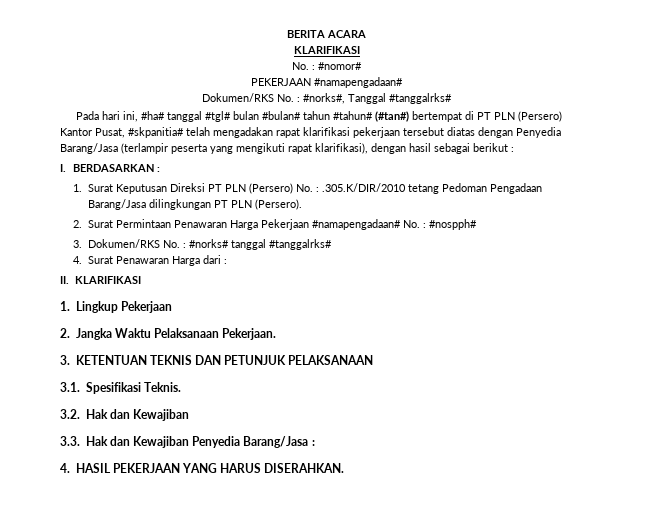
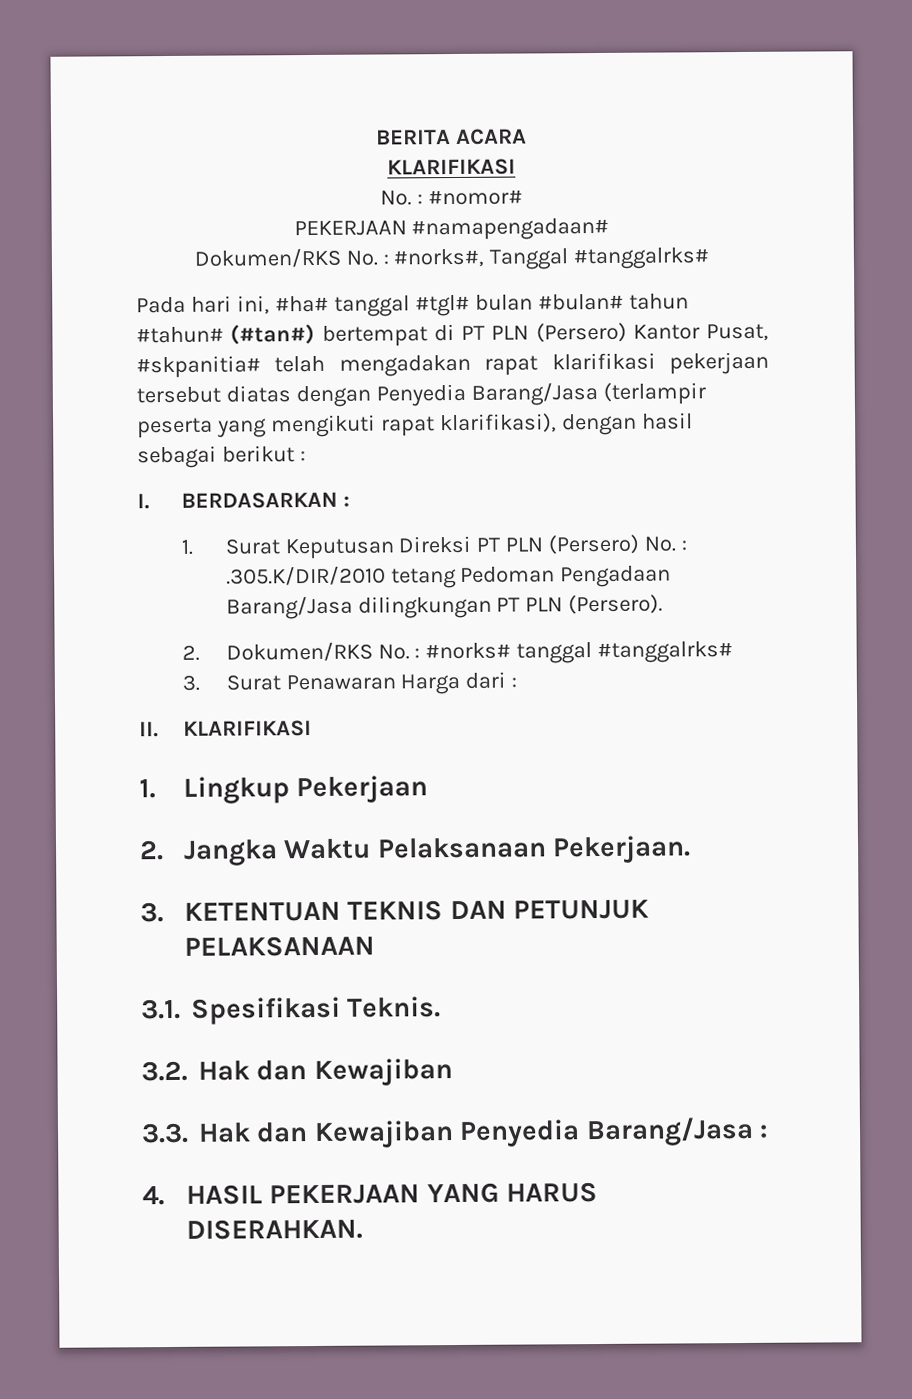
- 2. Surat Permintaan Penawaran Harga Pekerjaan #namapengadaan# No. : #nospph#
- 3. Dokumen/RKS No. : #norks# tanggal #tanggalrks#
+ 2. Dokumen/RKS No. : #norks# tanggal #tanggalrks#
- 4. Surat Penawaran Harga dari :
+ 3. Surat Penawaran Harga dari :

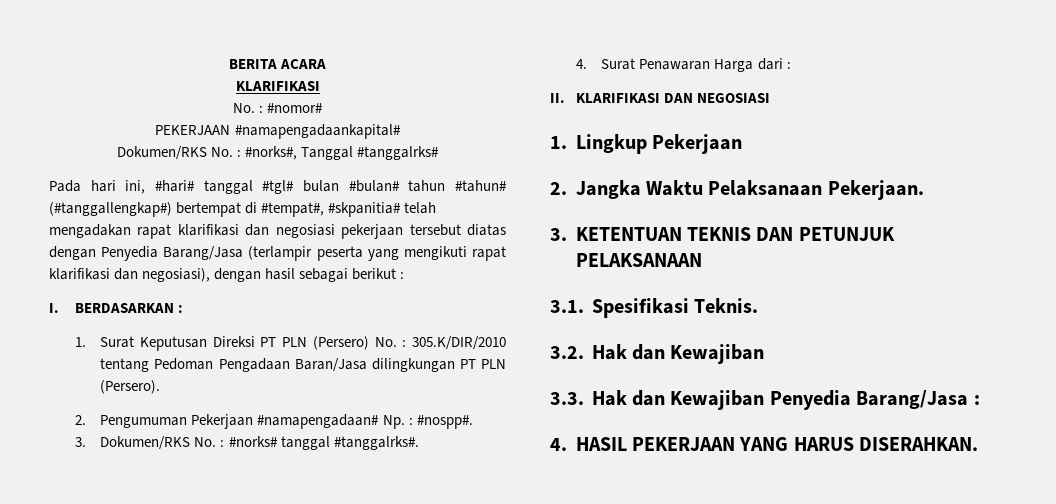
- PEKERJAAN #namapengadaan#
+ PEKERJAAN #namapengadaankapital#
- Pada hari ini, #ha# tanggal #tgl# bulan #bulan# tahun #tahun# (#tan#) bertempat di PT PLN (Persero) Kantor Pusat, #skpanitia# telah mengadakan rapat klarifikasi pekerjaan tersebut diatas dengan Penyedia Barang/Jasa (terlampir peserta yang mengikuti rapat klarifikasi), dengan hasil sebagai berikut :
+ Pada hari ini, #hari# tanggal #tgl# bulan #bulan# tahun #tahun# (#tanggallengkap#) bertempat di #tempat#, #skpanitia# telah mengadakan rapat klarifikasi dan negosiasi pekerjaan tersebut diatas dengan Penyedia Barang/Jasa (terlampir peserta yang mengikuti rapat klarifikasi dan negosiasi), dengan hasil sebagai berikut :
- 1. Surat Keputusan Direksi PT PLN (Persero) No. : .305.K/DIR/2010 tetang Pedoman Pengadaan Barang/Jasa dilingkungan PT PLN (Persero).
+ 1. Surat Keputusan Direksi PT PLN (Persero) No. : 305.K/DIR/2010 tentang Pedoman Pengadaan Baran/Jasa dilingkungan PT PLN (Persero).
- 2. Dokumen/RKS No. : #norks# tanggal #tanggalrks#
- 3. Surat Penawaran Harga dari :
+ 2. Pengumuman Pekerjaan #namapengadaan# Np. : #nospp#.
+ 3. Dokumen/RKS No. : #norks# tanggal #tanggalrks#.
+ 4. Surat Penawaran Harga dari :
- II. KLARIFIKASI
+ II. KLARIFIKASI DAN NEGOSIASI

